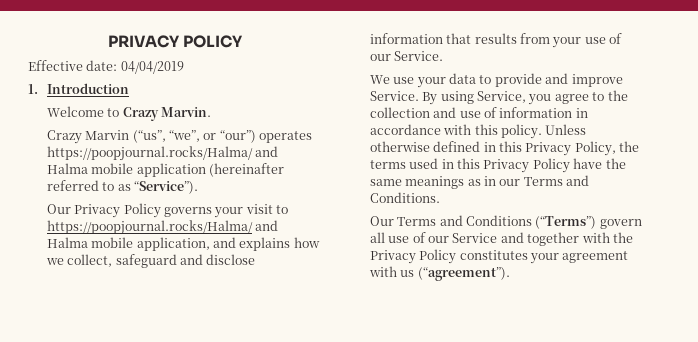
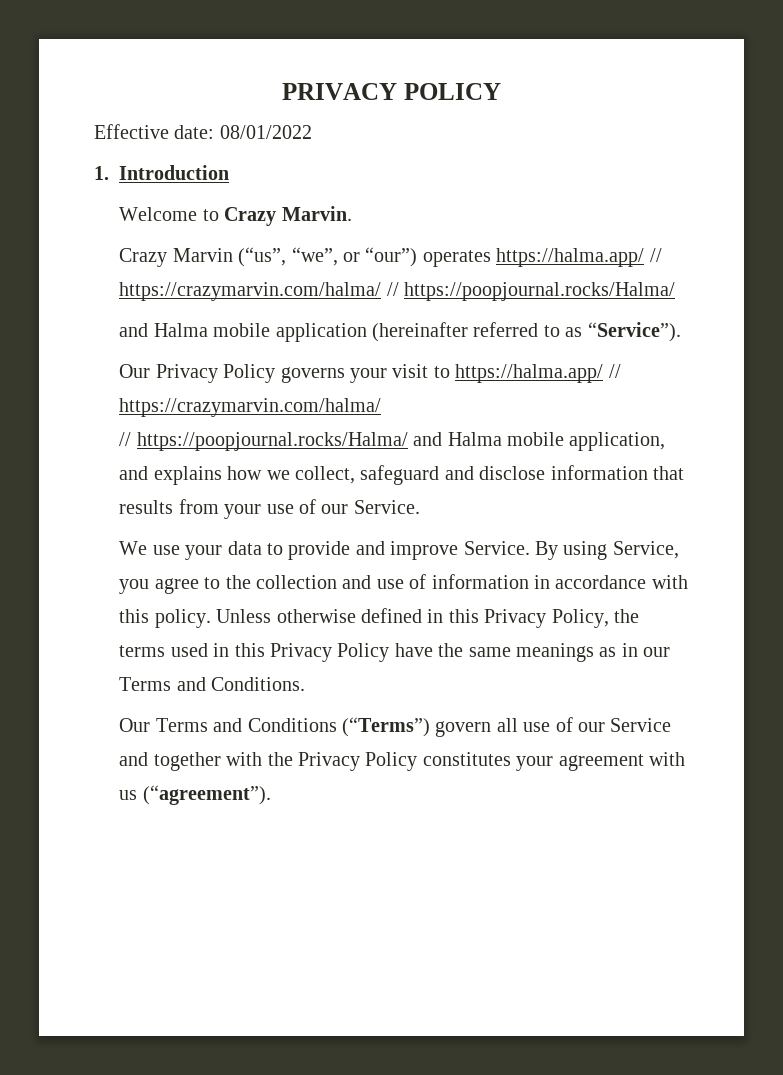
- Effective date: 04/04/2019
+ Effective date: 08/01/2022
- Crazy Marvin (“us”, “we”, or “our”) operates https://poopjournal.rocks/Halma/ and Halma mobile application (hereinafter referred to as “Service”).
+ Crazy Marvin (“us”, “we”, or “our”) operates https://halma.app/ // https://crazymarvin.com/halma/ // https://poopjournal.rocks/Halma/
+ and Halma mobile application (hereinafter referred to as “Service”).
- Our Privacy Policy governs your visit to https://poopjournal.rocks/Halma/ and Halma mobile application, and explains how we collect, safeguard and disclose information that results from your use of our Service.
+ Our Privacy Policy governs your visit to https://halma.app/ // https://crazymarvin.com/halma/
+ // https://poopjournal.rocks/Halma/ and Halma mobile application, and explains how we collect, safeguard and disclose information that results from your use of our Service.

